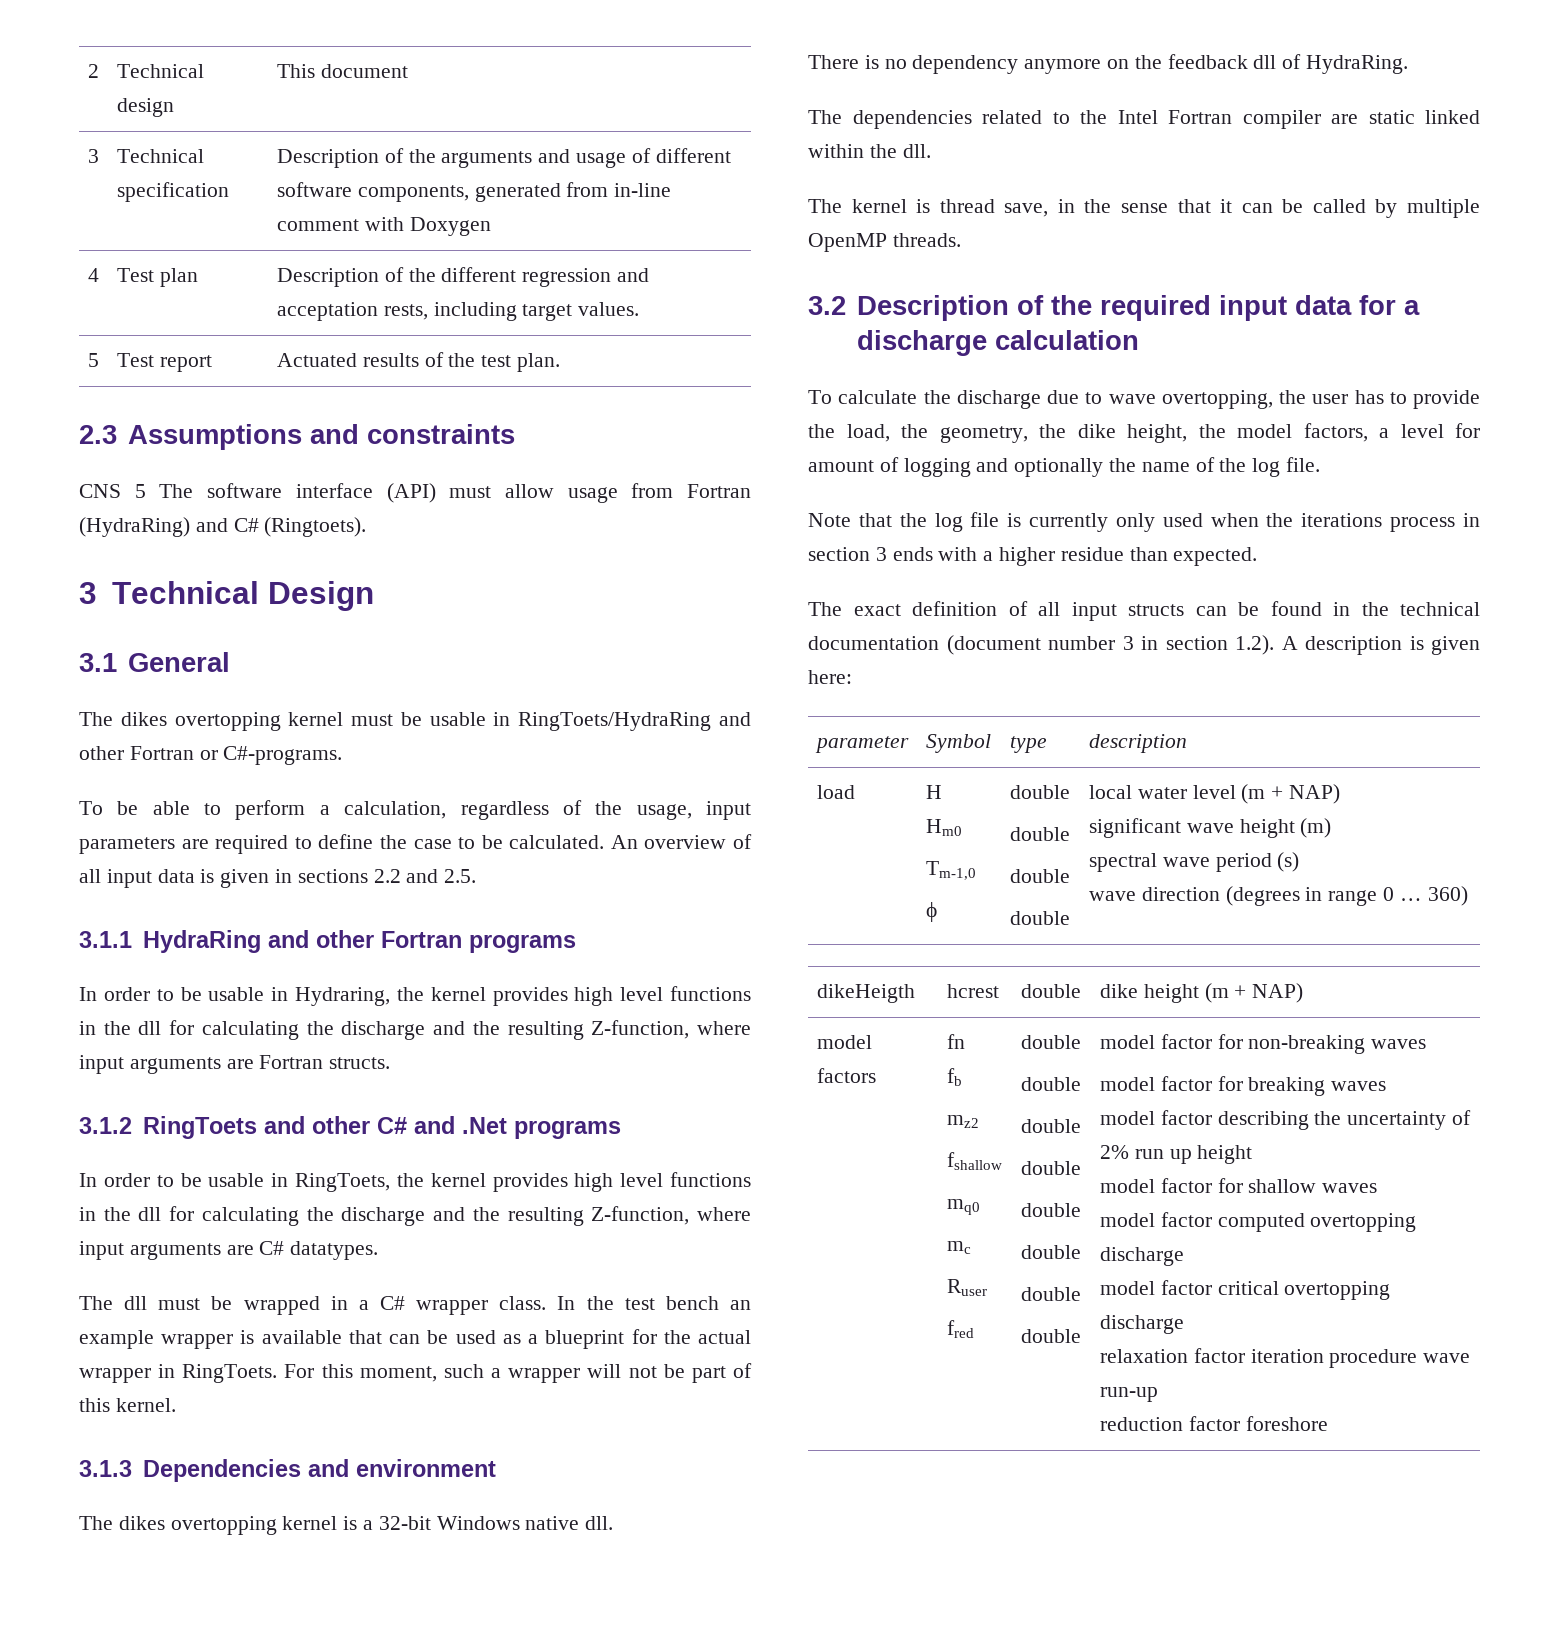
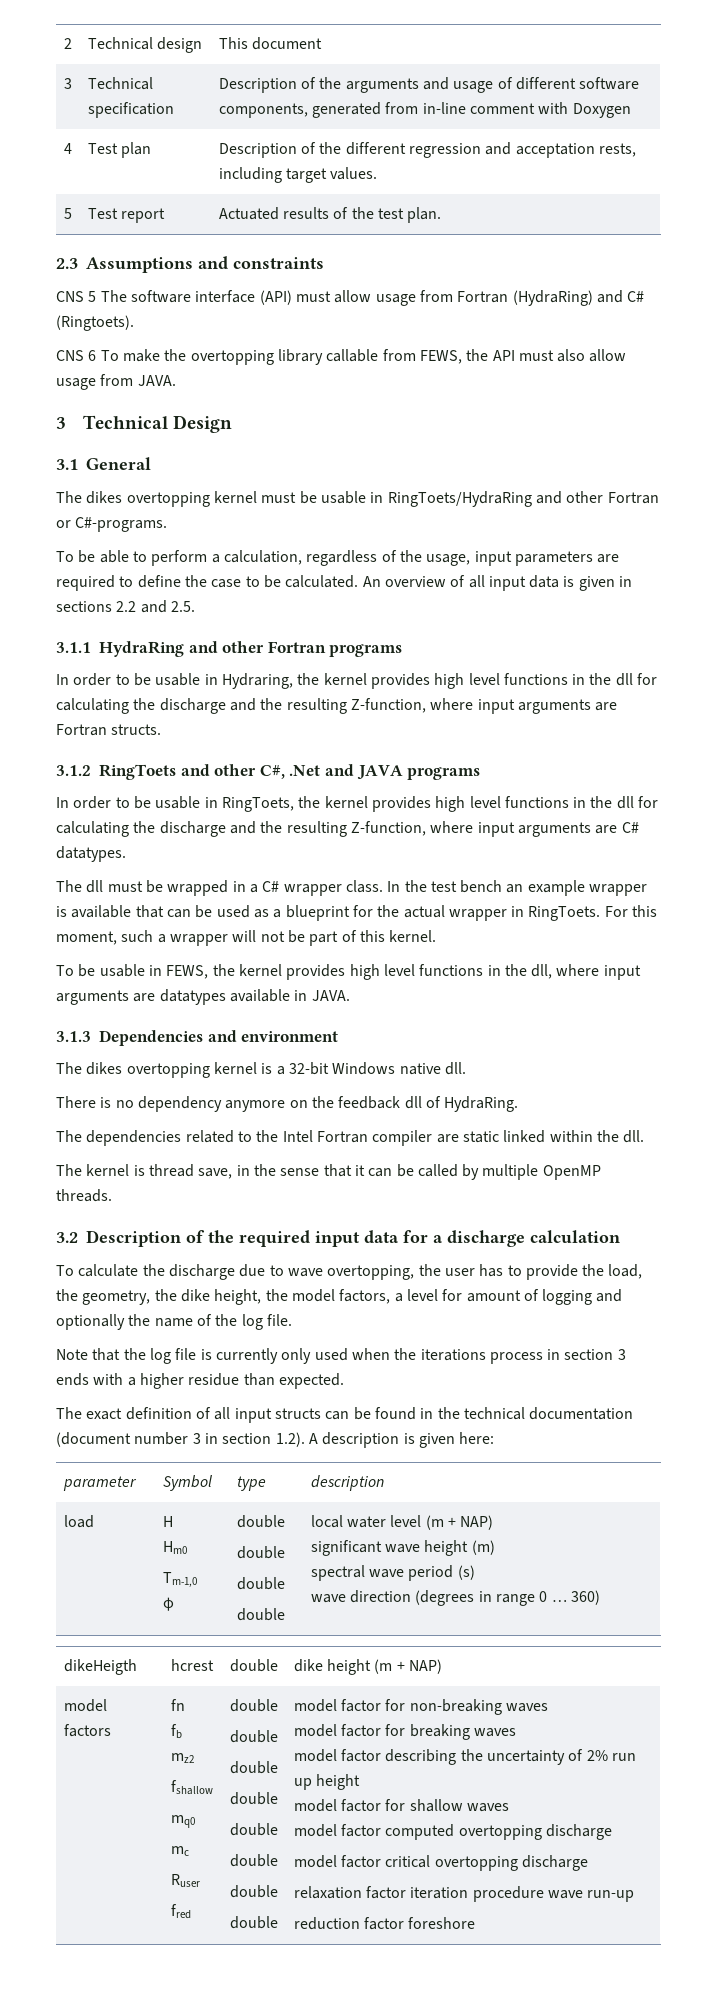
+ CNS 6 To make the overtopping library callable from FEWS, the API must also allow usage from JAVA.
- 3.1.2 RingToets and other C# and .Net programs
+ 3.1.2 RingToets and other C#, .Net and JAVA programs
+ To be usable in FEWS, the kernel provides high level functions in the dll, where input arguments are datatypes available in JAVA.

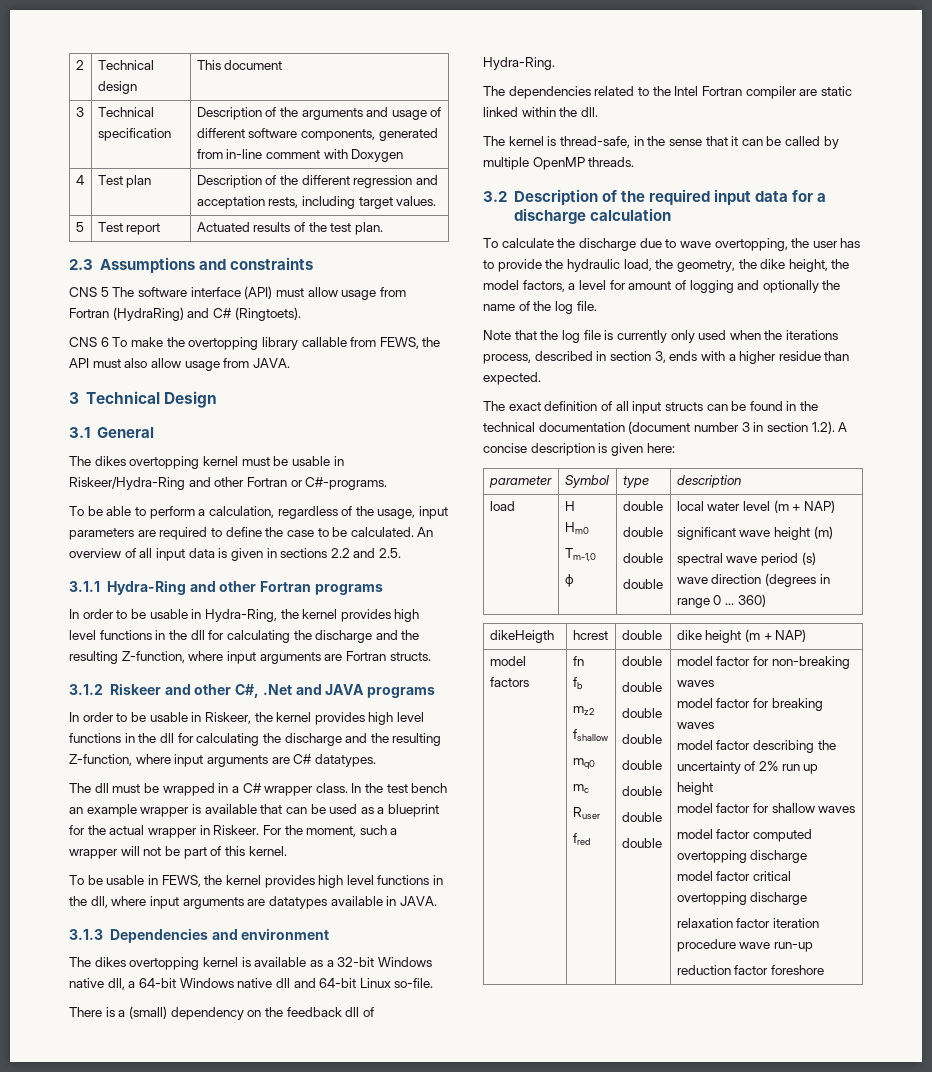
- The dikes overtopping kernel must be usable in RingToets/HydraRing and other Fortran or C#-programs.
+ The dikes overtopping kernel must be usable in Riskeer/Hydra-Ring and other Fortran or C#-programs.
- 3.1.1 HydraRing and other Fortran programs
+ 3.1.1 Hydra-Ring and other Fortran programs
- In order to be usable in Hydraring, the kernel provides high level functions in the dll for calculating the discharge and the resulting Z-function, where input arguments are Fortran structs.
+ In order to be usable in Hydra-Ring, the kernel provides high level functions in the dll for calculating the discharge and the resulting Z-function, where input arguments are Fortran structs.
- 3.1.2 RingToets and other C#, .Net and JAVA programs
+ 3.1.2 Riskeer and other C#, .Net and JAVA programs
- In order to be usable in RingToets, the kernel provides high level functions in the dll for calculating the discharge and the resulting Z-function, where input arguments are C# datatypes.
+ In order to be usable in Riskeer, the kernel provides high level functions in the dll for calculating the discharge and the resulting Z-function, where input arguments are C# datatypes.
- In the test bench an example wrapper is available that can be used as a blueprint for the actual wrapper in RingToets. For this moment, such a wrapper will not be part of this kernel.
+ In the test bench an example wrapper is available that can be used as a blueprint for the actual wrapper in Riskeer. For the moment, such a wrapper will not be part of this kernel.
- The dikes overtopping kernel is a 32-bit Windows native dll.
+ The dikes overtopping kernel is available as a 32-bit Windows native dll, a 64-bit Windows native dll and 64-bit Linux so-file.
- There is no dependency anymore on the feedback dll of HydraRing.
+ There is a (small) dependency on the feedback dll of Hydra-Ring.
- The kernel is thread save, in the sense that it can be called by multiple OpenMP threads.
+ The kernel is thread-safe, in the sense that it can be called by multiple OpenMP threads.
- To calculate the discharge due to wave overtopping, the user has to provide the load, the geometry, the dike height, the model factors, a level for amount of logging and optionally the name of the log file.
+ To calculate the discharge due to wave overtopping, the user has to provide the hydraulic load, the geometry, the dike height, the model factors, a level for amount of logging and optionally the name of the log file.
- Note that the log file is currently only used when the iterations process in section 3 ends with a higher residue than expected.
+ Note that the log file is currently only used when the iterations process, described in section 3, ends with a higher residue than expected.
- The exact definition of all input structs can be found in the technical documentation (document number 3 in section 1.2). A description is given here:
+ The exact definition of all input structs can be found in the technical documentation (document number 3 in section 1.2). A concise description is given here:

